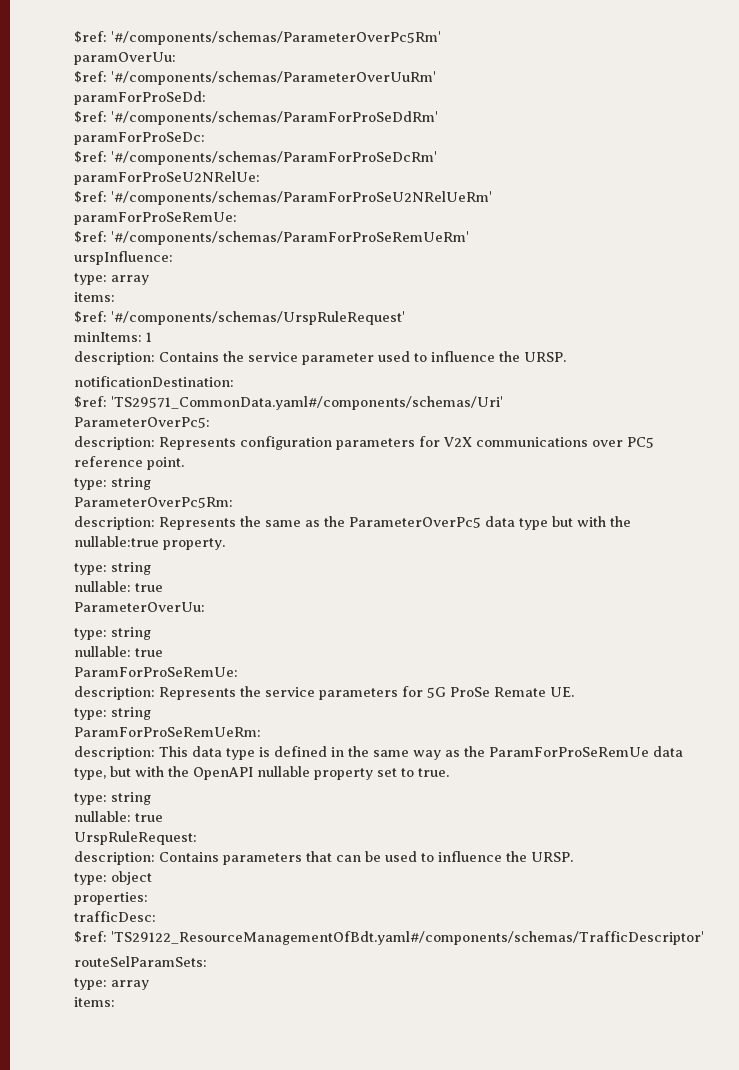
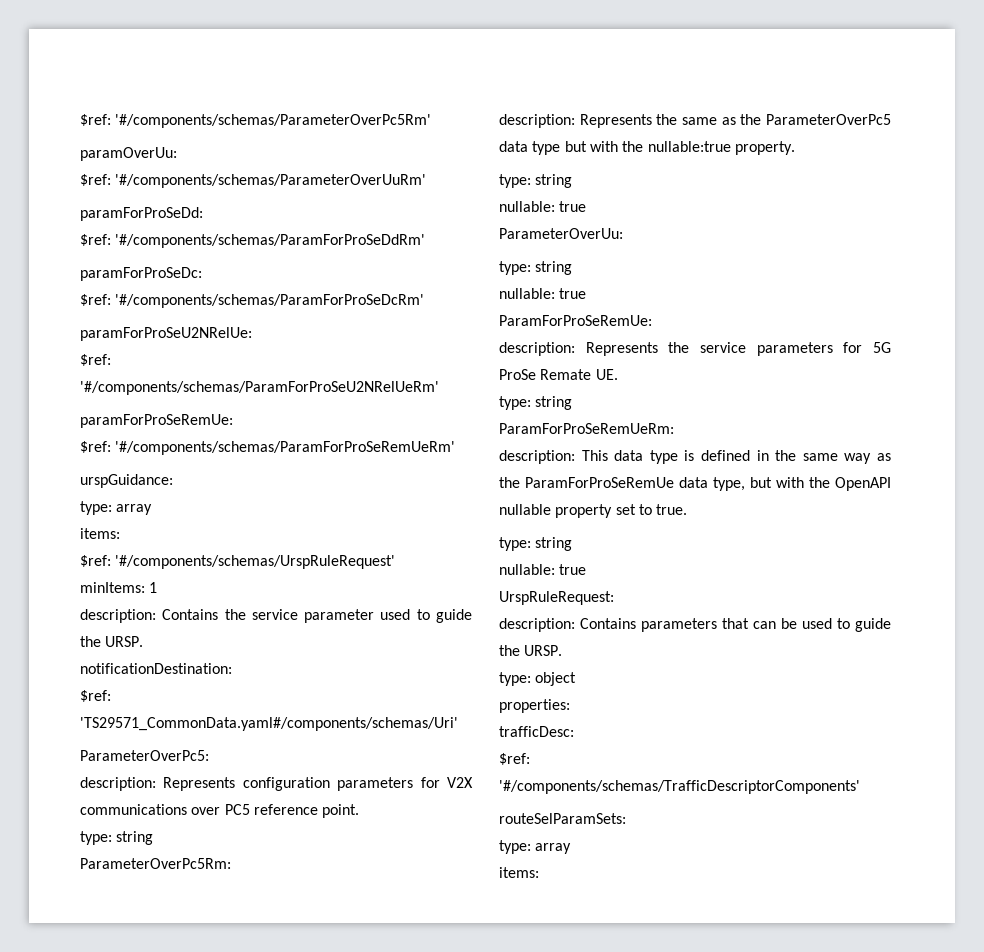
- urspInfluence:
+ urspGuidance:
- description: Contains the service parameter used to influence the URSP.
+ description: Contains the service parameter used to guide the URSP.
- description: Contains parameters that can be used to influence the URSP.
+ description: Contains parameters that can be used to guide the URSP.
- $ref: 'TS29122_ResourceManagementOfBdt.yaml#/components/schemas/TrafficDescriptor'
+ $ref: '#/components/schemas/TrafficDescriptorComponents'

